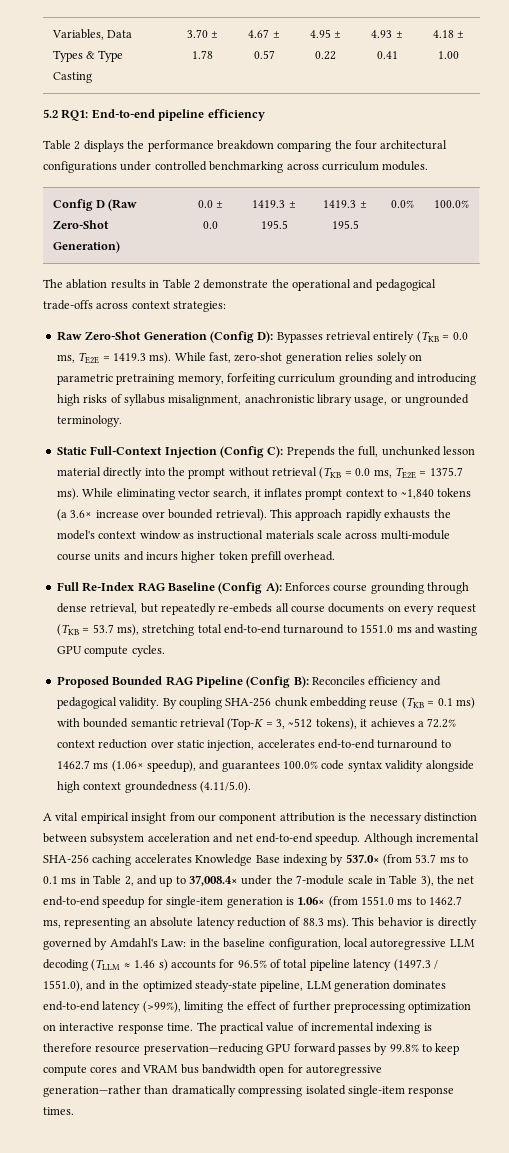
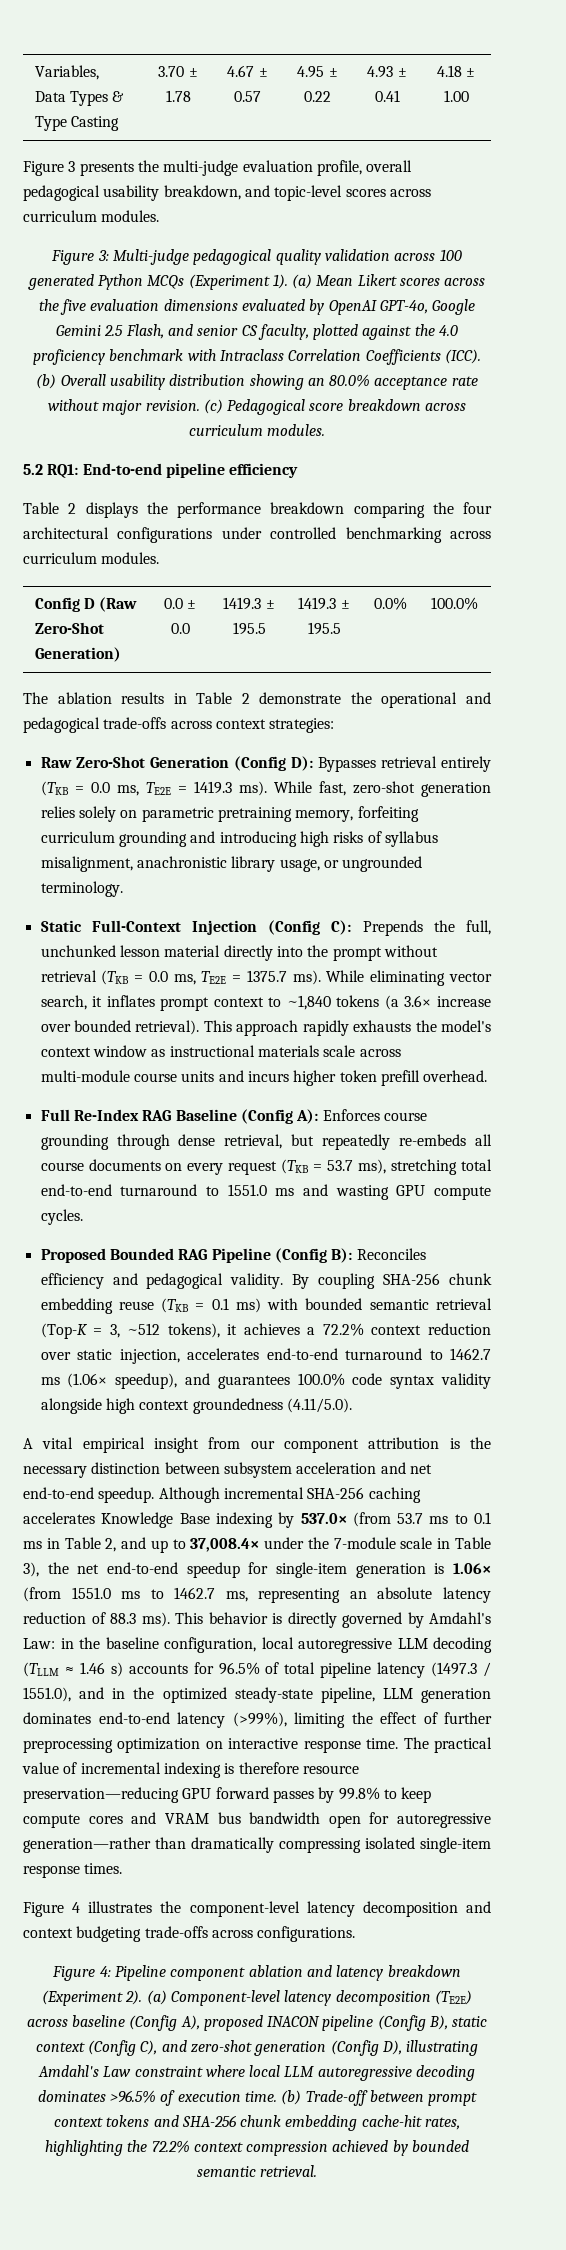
+ Figure 3 presents the multi-judge evaluation profile, overall pedagogical usability breakdown, and topic-level scores across curriculum modules.
+ Figure 3: Multi-judge pedagogical quality validation across 100 generated Python MCQs (Experiment 1). (a) Mean Likert scores across the five evaluation dimensions evaluated by OpenAI GPT-4o, Google Gemini 2.5 Flash, and senior CS faculty, plotted against the 4.0 proficiency benchmark with Intraclass Correlation Coefficients (ICC). (b) Overall usability distribution showing an 80.0% acceptance rate without major revision. (c) Pedagogical score breakdown across curriculum modules.
+ Figure 4 illustrates the component-level latency decomposition and context budgeting trade-offs across configurations.
+ Figure 4: Pipeline component ablation and latency breakdown (Experiment 2). (a) Component-level latency decomposition (TE2E) across baseline (Config A), proposed INACON pipeline (Config B), static context (Config C), and zero-shot generation (Config D), illustrating Amdahl's Law constraint where local LLM autoregressive decoding dominates >96.5% of execution time. (b) Trade-off between prompt context tokens and SHA-256 chunk embedding cache-hit rates, highlighting the 72.2% context compression achieved by bounded semantic retrieval.

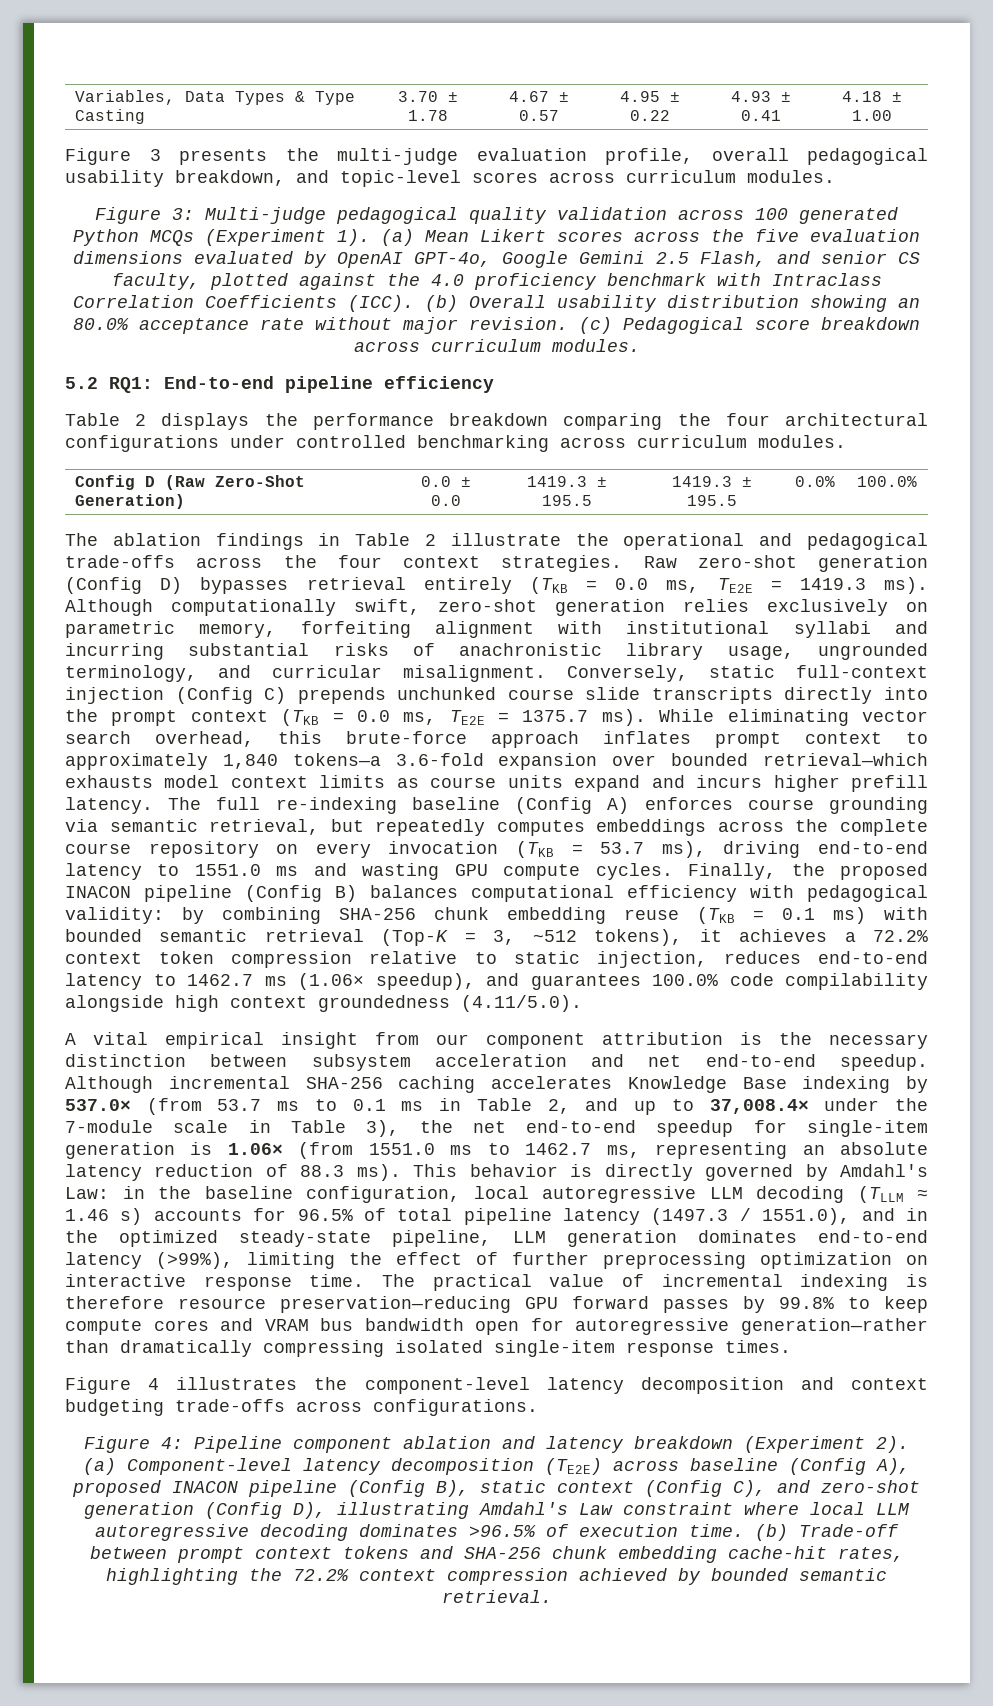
- The ablation results in Table 2 demonstrate the operational and pedagogical trade-offs across context strategies:
- Raw Zero-Shot Generation (Config D): Bypasses retrieval entirely (TKB = 0.0 ms, TE2E = 1419.3 ms).
+ The ablation findings in Table 2 illustrate the operational and pedagogical trade-offs across the four context strategies. Raw zero-shot generation (Config D) bypasses retrieval entirely (TKB = 0.0 ms, TE2E = 1419.3 ms).
- While fast, zero-shot generation relies solely on parametric pretraining memory, forfeiting curriculum grounding and introducing high risks of syllabus misalignment, anachronistic library usage, or ungrounded terminology.
- Static Full-Context Injection (Config C): Prepends the full, unchunked lesson material directly into the prompt without retrieval (TKB = 0.0 ms, TE2E = 1375.7 ms).
+ Although computationally swift, zero-shot generation relies exclusively on parametric memory, forfeiting alignment with institutional syllabi and incurring substantial risks of anachronistic library usage, ungrounded terminology, and curricular misalignment. Conversely, static full-context injection (Config C) prepends unchunked course slide transcripts directly into the prompt context (TKB = 0.0 ms, TE2E = 1375.7 ms).
- While eliminating vector search, it inflates prompt context to ~1,840 tokens (a 3.6× increase over bounded retrieval). This approach rapidly exhausts the model's context window as instructional materials scale across multi-module course units and incurs higher token prefill overhead.
- Full Re-Index RAG Baseline (Config A): Enforces course grounding through dense retrieval, but repeatedly re-embeds all course documents on every request (TKB = 53.7 ms), stretching total end-to-end turnaround to 1551.0 ms and wasting GPU compute cycles.
- Proposed Bounded RAG Pipeline (Config B): Reconciles efficiency and pedagogical validity. By coupling SHA-256 chunk embedding reuse (TKB = 0.1 ms) with bounded semantic retrieval (Top-K = 3, ~512 tokens), it achieves a 72.2% context reduction over static injection, accelerates end-to-end turnaround to 1462.7 ms (1.06× speedup), and guarantees 100.0% code syntax validity alongside high context groundedness (4.11/5.0).
+ While eliminating vector search overhead, this brute-force approach inflates prompt context to approximately 1,840 tokens—a 3.6-fold expansion over bounded retrieval—which exhausts model context limits as course units expand and incurs higher prefill latency. The full re-indexing baseline (Config A) enforces course grounding via semantic retrieval, but repeatedly computes embeddings across the complete course repository on every invocation (TKB = 53.7 ms), driving end-to-end latency to 1551.0 ms and wasting GPU compute cycles. Finally, the proposed INACON pipeline (Config B) balances computational efficiency with pedagogical validity: by combining SHA-256 chunk embedding reuse (TKB = 0.1 ms) with bounded semantic retrieval (Top-K = 3, ~512 tokens), it achieves a 72.2% context token compression relative to static injection, reduces end-to-end latency to 1462.7 ms (1.06× speedup), and guarantees 100.0% code compilability alongside high context groundedness (4.11/5.0).

